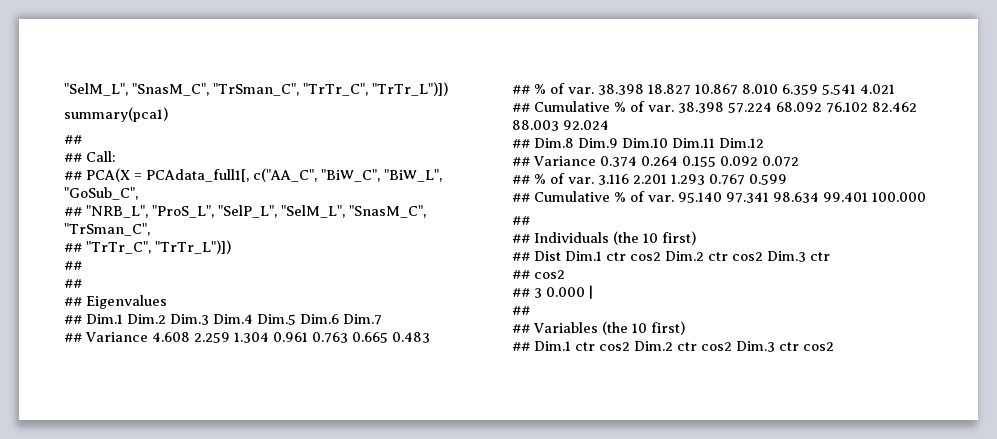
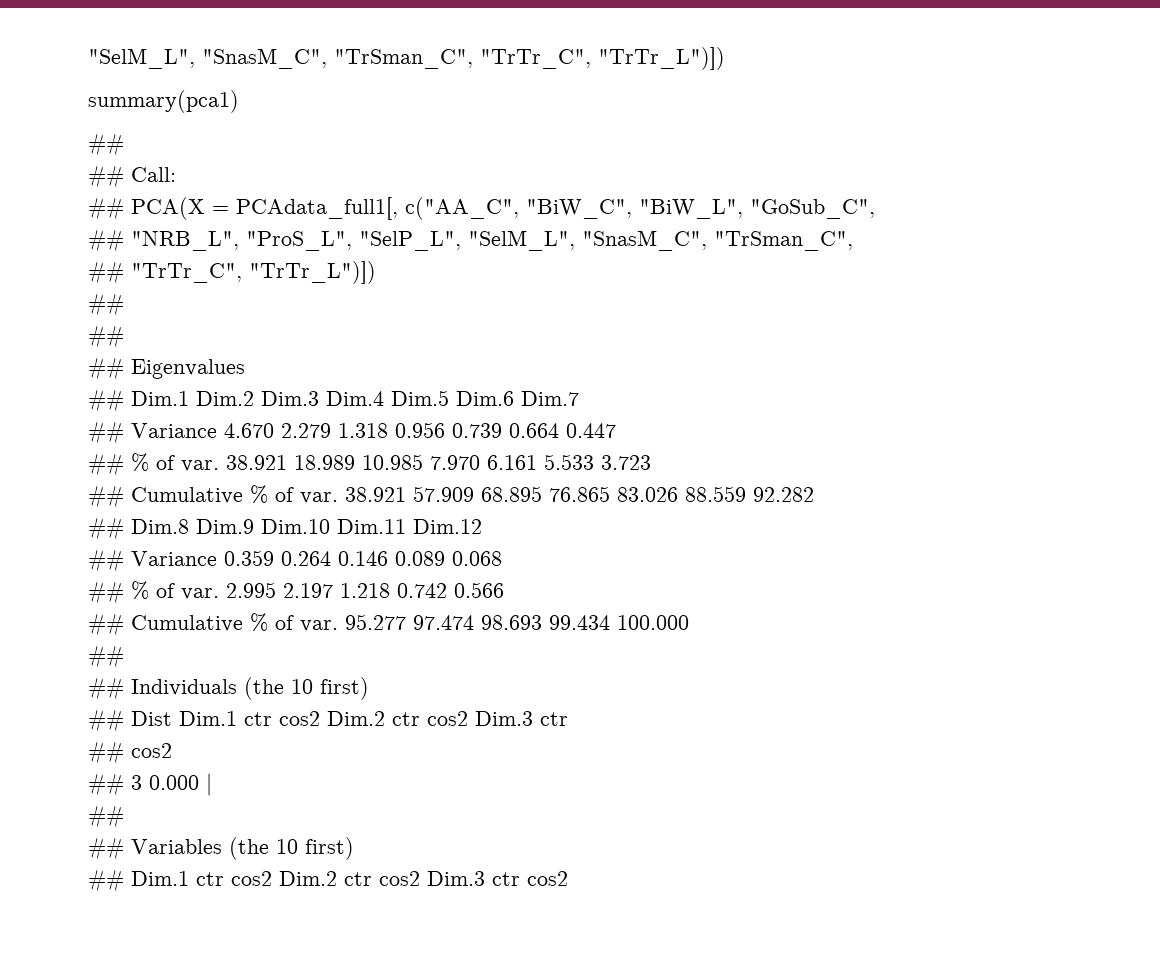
- ## Variance 4.608 2.259 1.304 0.961 0.763 0.665 0.483
- ## % of var. 38.398 18.827 10.867 8.010 6.359 5.541 4.021
- ## Cumulative % of var. 38.398 57.224 68.092 76.102 82.462 88.003 92.024
+ ## Variance 4.670 2.279 1.318 0.956 0.739 0.664 0.447
+ ## % of var. 38.921 18.989 10.985 7.970 6.161 5.533 3.723
+ ## Cumulative % of var. 38.921 57.909 68.895 76.865 83.026 88.559 92.282
- ## Variance 0.374 0.264 0.155 0.092 0.072
- ## % of var. 3.116 2.201 1.293 0.767 0.599
- ## Cumulative % of var. 95.140 97.341 98.634 99.401 100.000
+ ## Variance 0.359 0.264 0.146 0.089 0.068
+ ## % of var. 2.995 2.197 1.218 0.742 0.566
+ ## Cumulative % of var. 95.277 97.474 98.693 99.434 100.000

